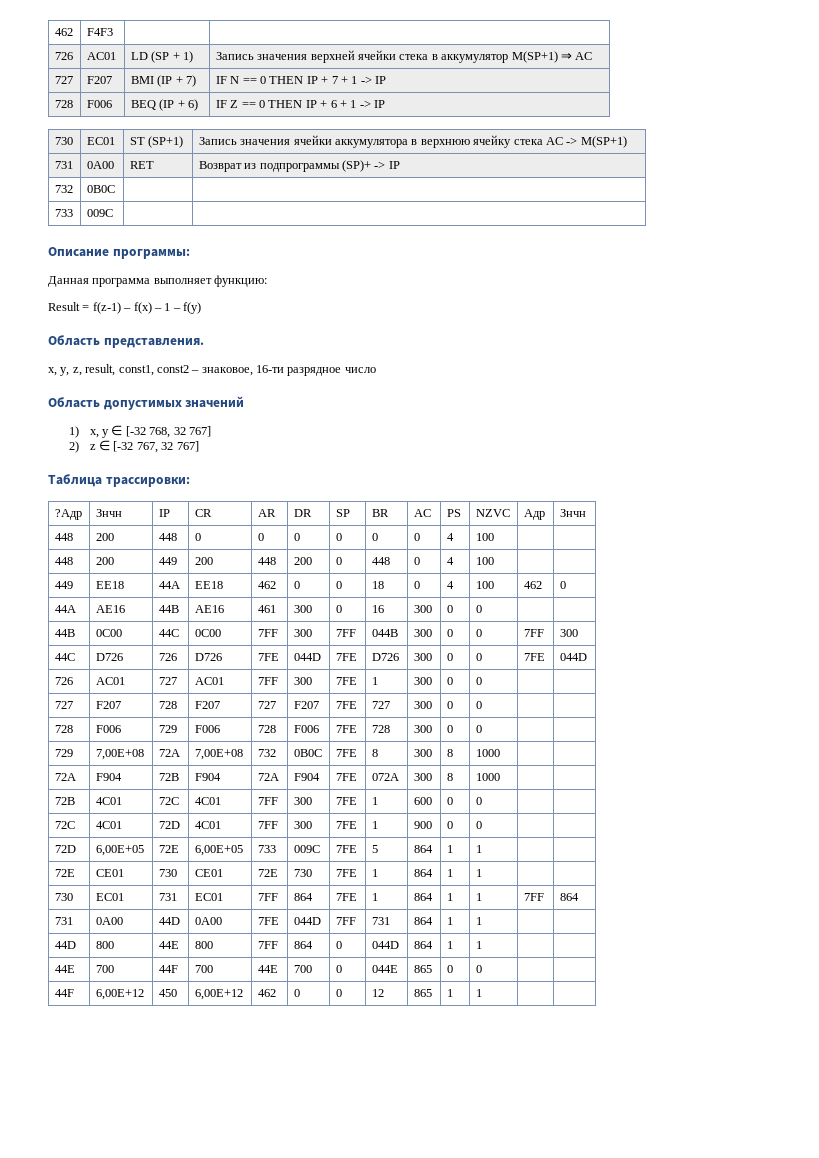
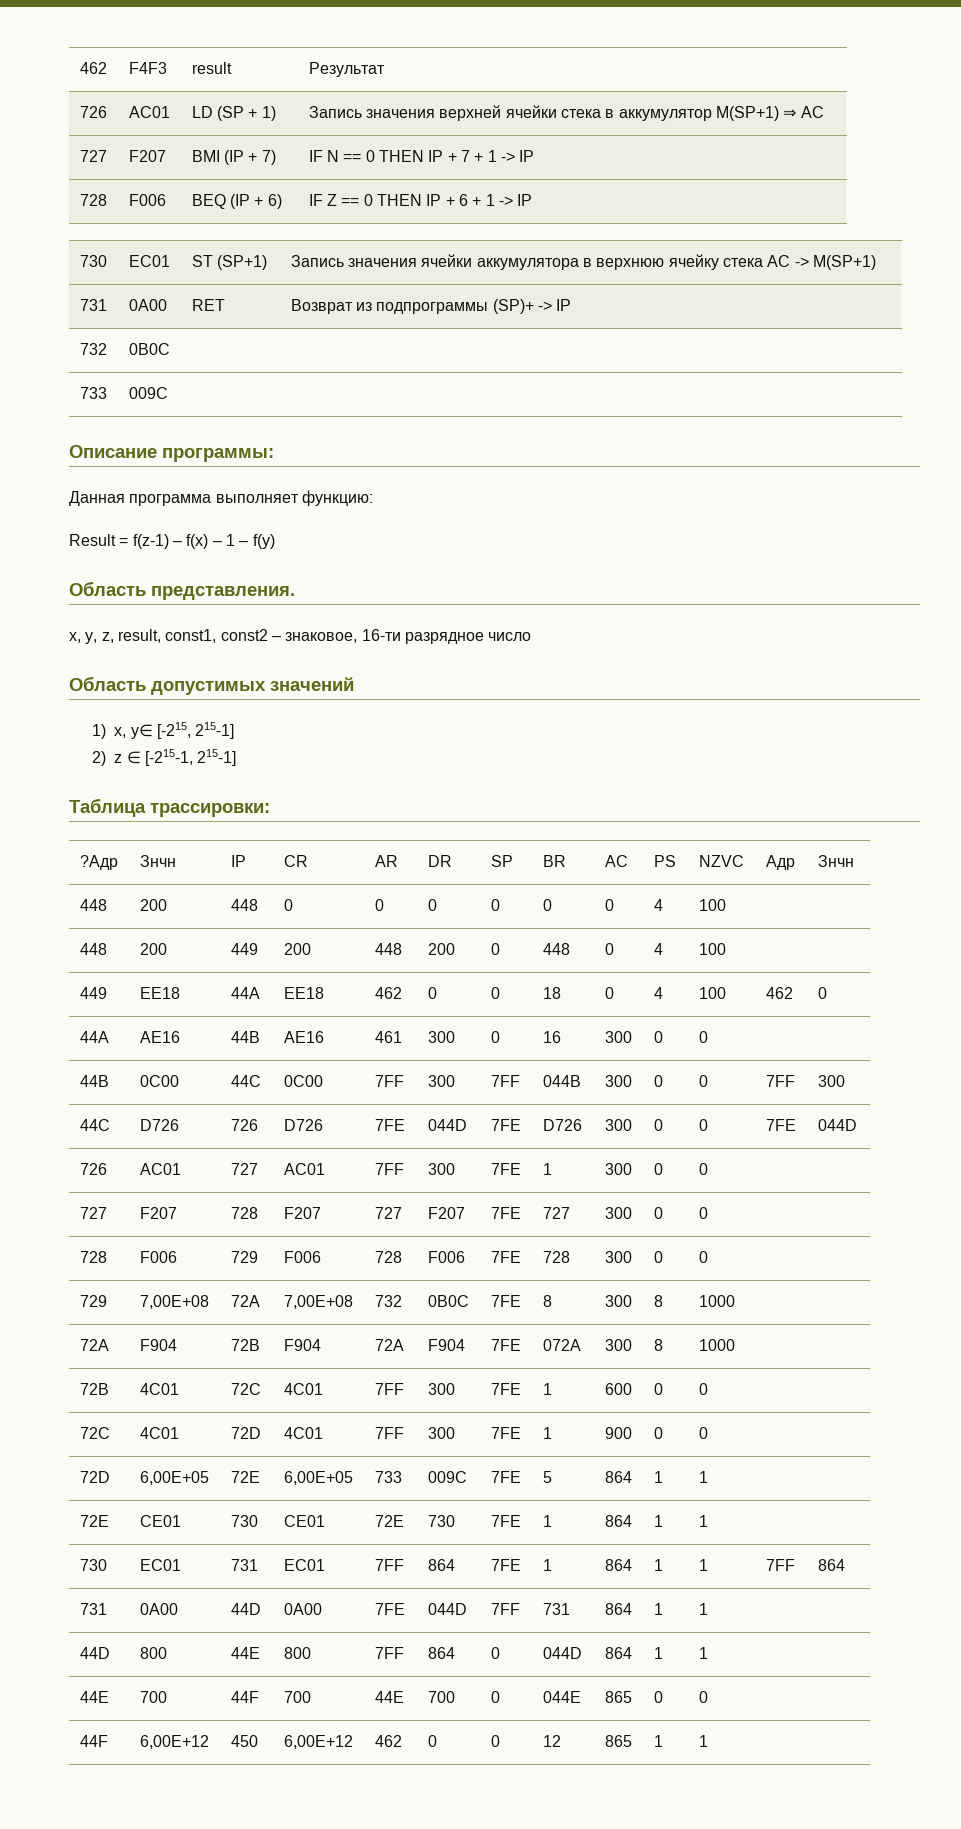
- 462 | F4F3 | |
+ 462 | F4F3 | result | Результат
- 1) x, y ∈ [-32 768, 32 767]
+ 1) x, y∈ [-215, 215-1]
- 2) z ∈ [-32 767, 32 767]
+ 2) z ∈ [-215-1, 215-1]

